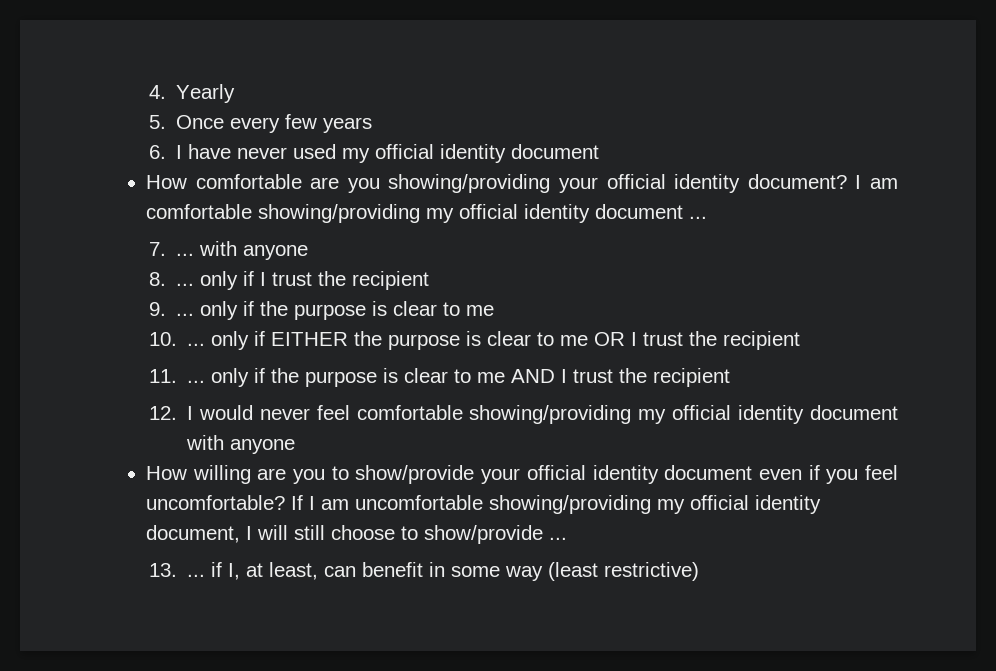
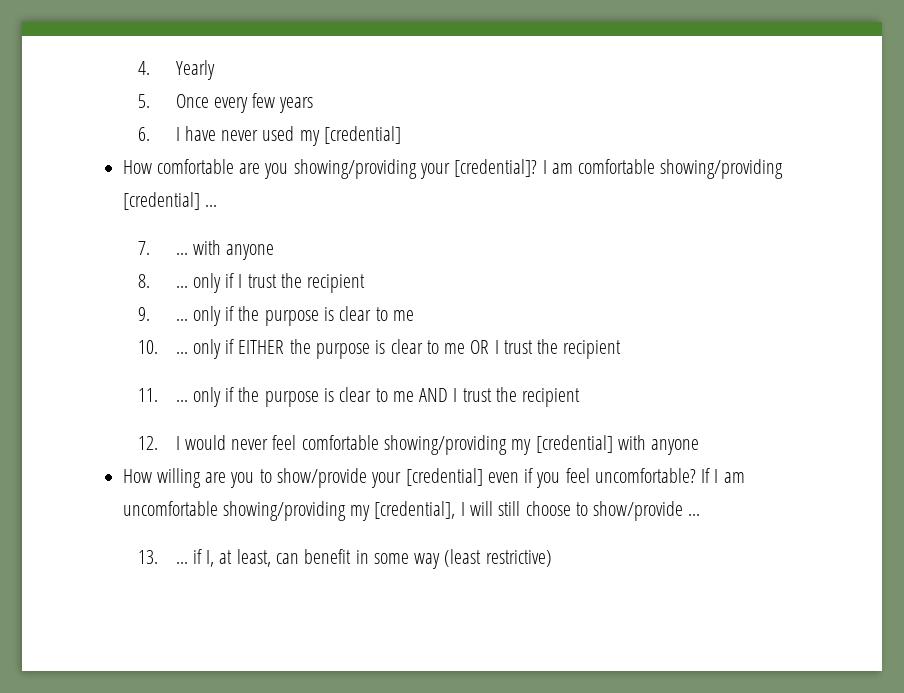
- 6. I have never used my official identity document
+ 6. I have never used my [credential]
- How comfortable are you showing/providing your official identity document?
+ How comfortable are you showing/providing your [credential]?
- I am comfortable showing/providing my official identity document ...
+ I am comfortable showing/providing [credential] ...
- 12. I would never feel comfortable showing/providing my official identity document with anyone
+ 12. I would never feel comfortable showing/providing my [credential] with anyone
- How willing are you to show/provide your official identity document even if you feel uncomfortable?
+ How willing are you to show/provide your [credential] even if you feel uncomfortable?
- If I am uncomfortable showing/providing my official identity document, I will still choose to show/provide ...
+ If I am uncomfortable showing/providing my [credential], I will still choose to show/provide ...

